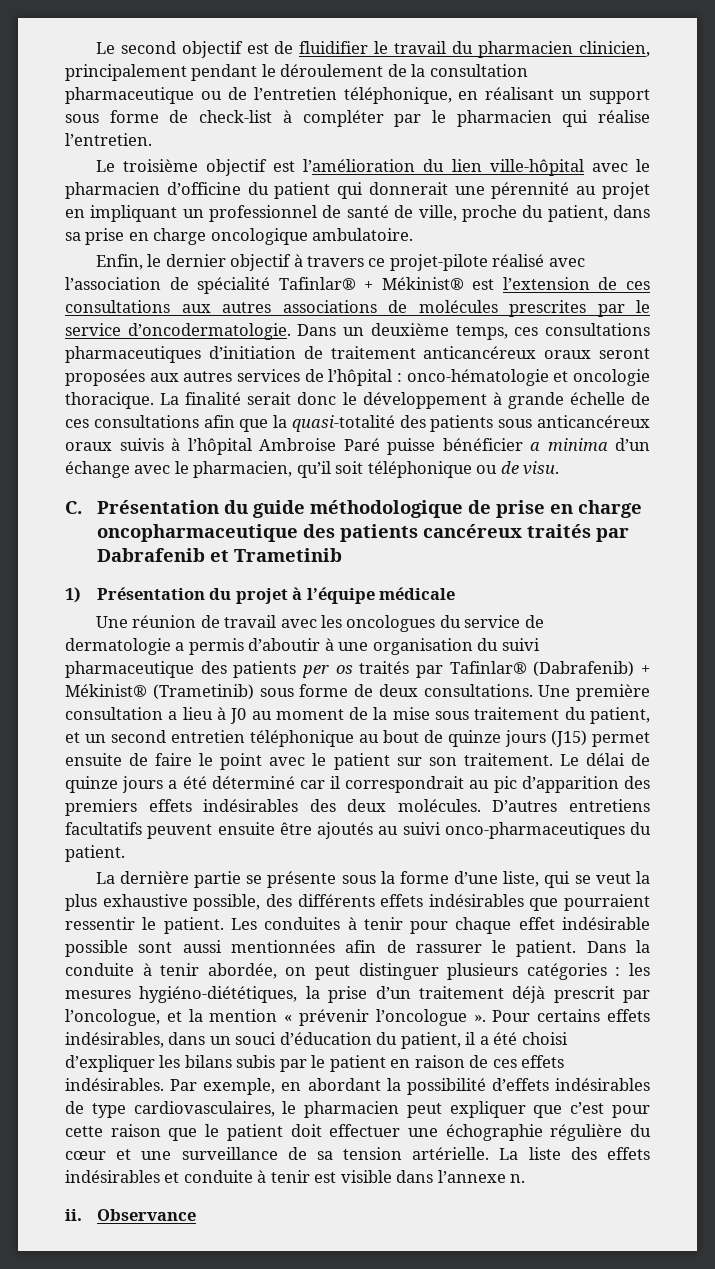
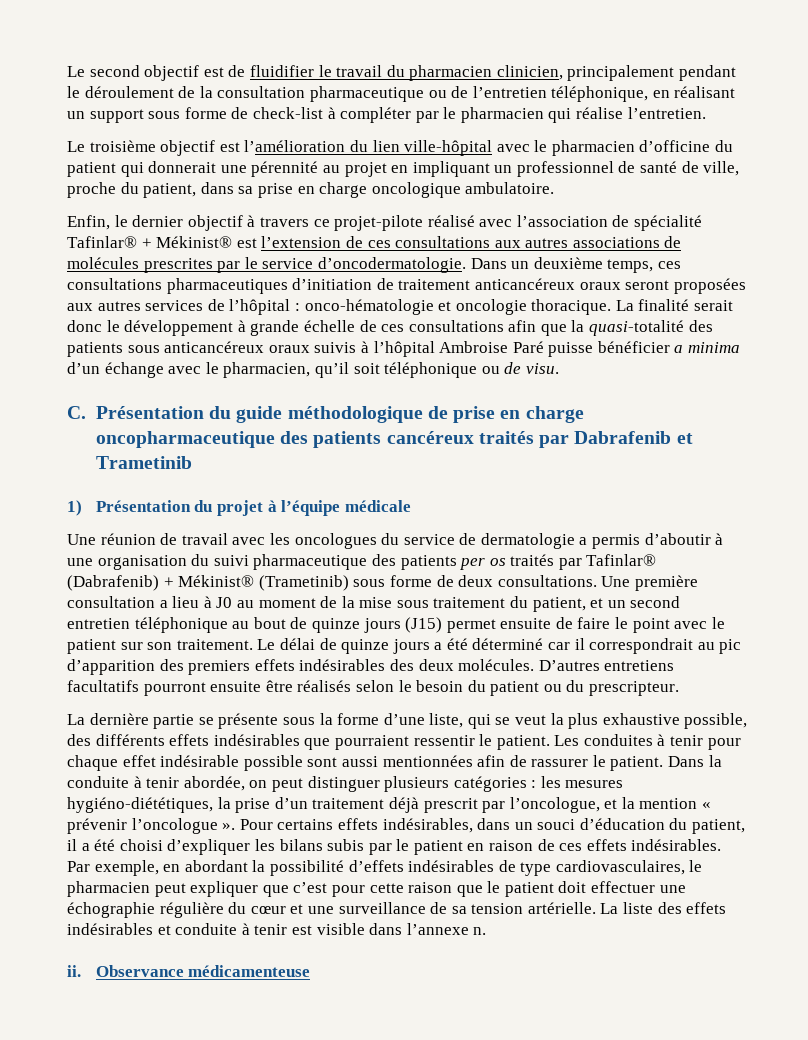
- D’autres entretiens facultatifs peuvent ensuite être ajoutés au suivi onco-pharmaceutiques du patient.
+ D’autres entretiens facultatifs pourront ensuite être réalisés selon le besoin du patient ou du prescripteur.
- Observance
+ Observance médicamenteuse

